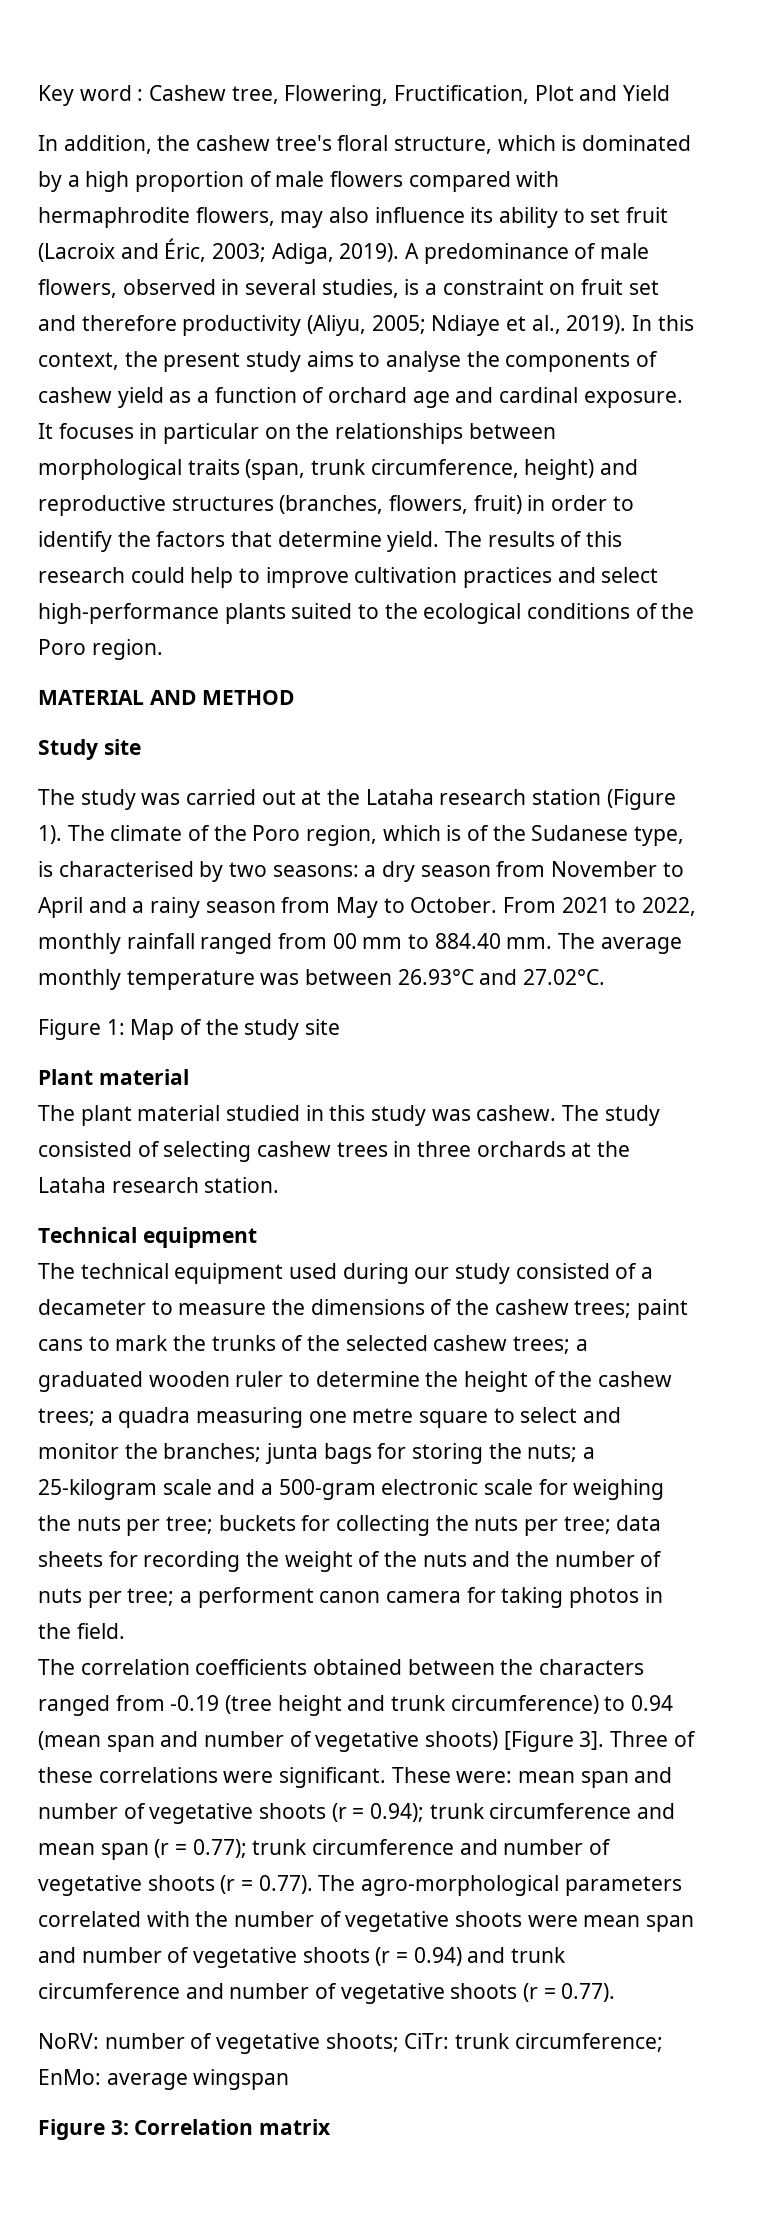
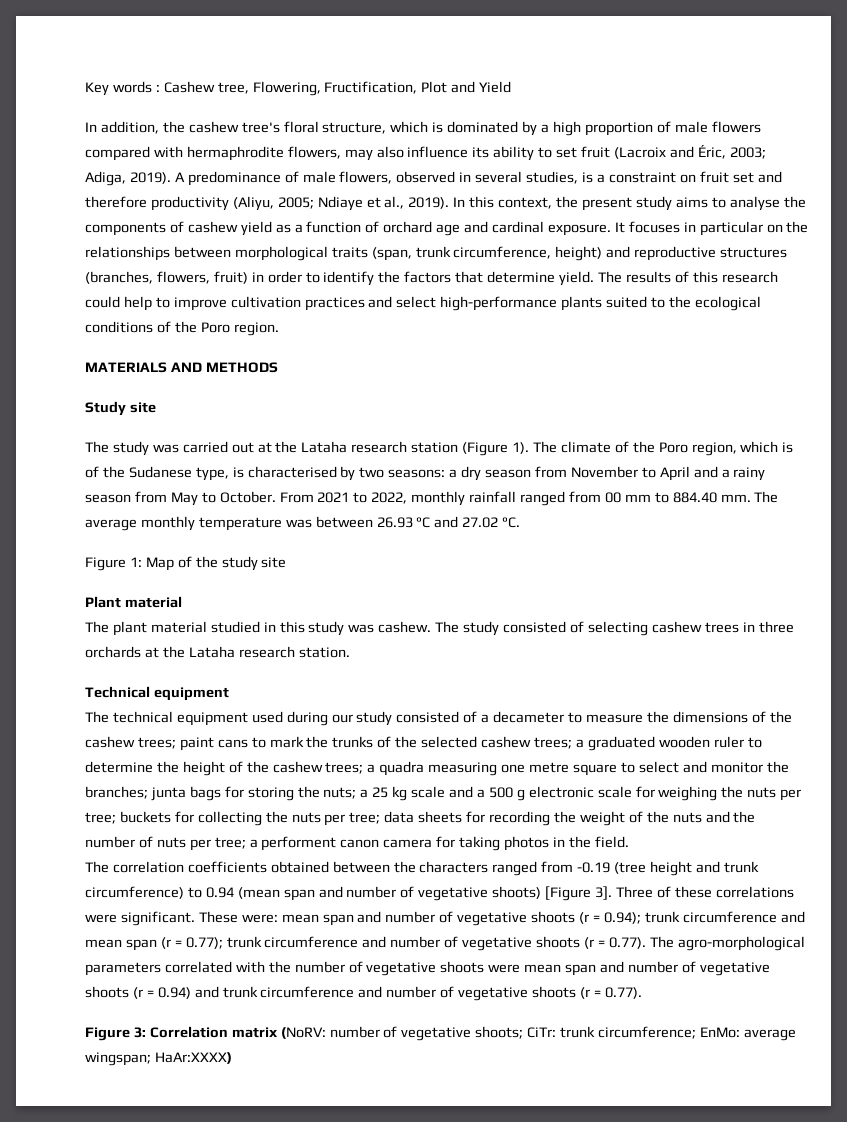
- Key word : Cashew tree, Flowering, Fructification, Plot and Yield
+ Key words : Cashew tree, Flowering, Fructification, Plot and Yield
- MATERIAL AND METHOD
+ MATERIALS AND METHODS
- The average monthly temperature was between 26.93°C and 27.02°C.
+ The average monthly temperature was between 26.93 °C and 27.02 °C.
- a 25-kilogram scale and a 500-gram electronic scale for weighing the nuts per tree;
+ a 25 kg scale and a 500 g electronic scale for weighing the nuts per tree;
- NoRV: number of vegetative shoots; CiTr: trunk circumference; EnMo: average wingspan
- Figure 3: Correlation matrix
+ Figure 3: Correlation matrix (NoRV: number of vegetative shoots; CiTr: trunk circumference; EnMo: average wingspan; HaAr:XXXX)

